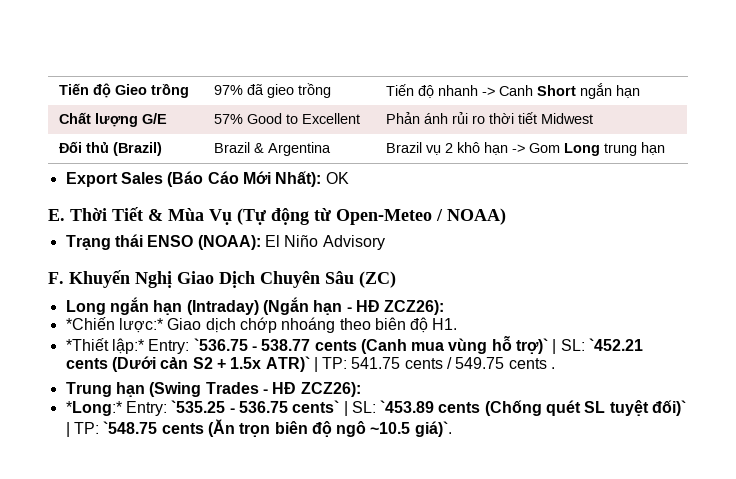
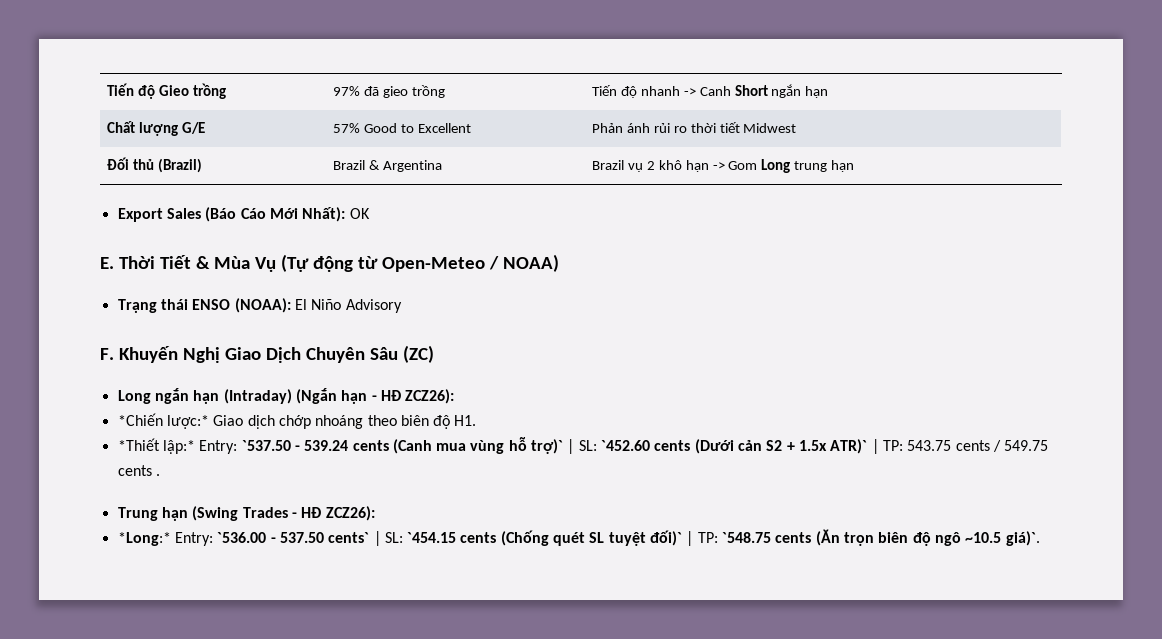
- *Thiết lập:* Entry: `536.75 - 538.77 cents (Canh mua vùng hỗ trợ)` | SL: `452.21 cents (Dưới cản S2 + 1.5x ATR)` | TP: 541.75 cents / 549.75 cents .
+ *Thiết lập:* Entry: `537.50 - 539.24 cents (Canh mua vùng hỗ trợ)` | SL: `452.60 cents (Dưới cản S2 + 1.5x ATR)` | TP: 543.75 cents / 549.75 cents .
- *Long:* Entry: `535.25 - 536.75 cents` | SL: `453.89 cents (Chống quét SL tuyệt đối)` | TP: `548.75 cents (Ăn trọn biên độ ngô ~10.5 giá)`.
+ *Long:* Entry: `536.00 - 537.50 cents` | SL: `454.15 cents (Chống quét SL tuyệt đối)` | TP: `548.75 cents (Ăn trọn biên độ ngô ~10.5 giá)`.

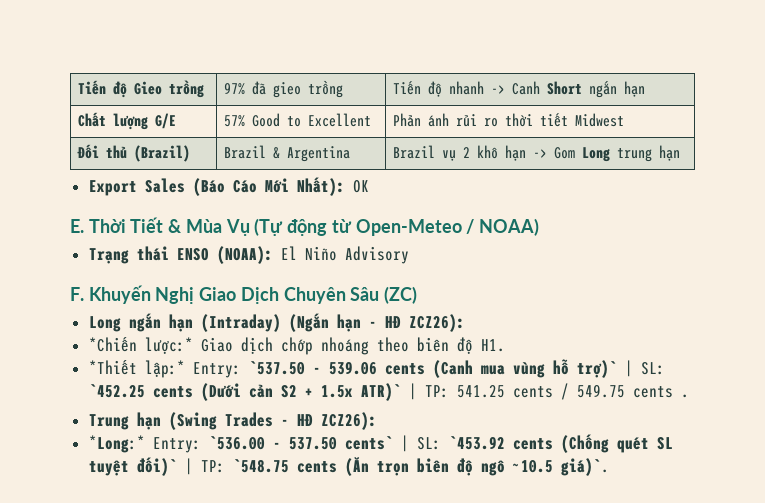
- *Thiết lập:* Entry: `537.50 - 539.24 cents (Canh mua vùng hỗ trợ)` | SL: `452.60 cents (Dưới cản S2 + 1.5x ATR)` | TP: 543.75 cents / 549.75 cents .
+ *Thiết lập:* Entry: `537.50 - 539.06 cents (Canh mua vùng hỗ trợ)` | SL: `452.25 cents (Dưới cản S2 + 1.5x ATR)` | TP: 541.25 cents / 549.75 cents .
- *Long:* Entry: `536.00 - 537.50 cents` | SL: `454.15 cents (Chống quét SL tuyệt đối)` | TP: `548.75 cents (Ăn trọn biên độ ngô ~10.5 giá)`.
+ *Long:* Entry: `536.00 - 537.50 cents` | SL: `453.92 cents (Chống quét SL tuyệt đối)` | TP: `548.75 cents (Ăn trọn biên độ ngô ~10.5 giá)`.

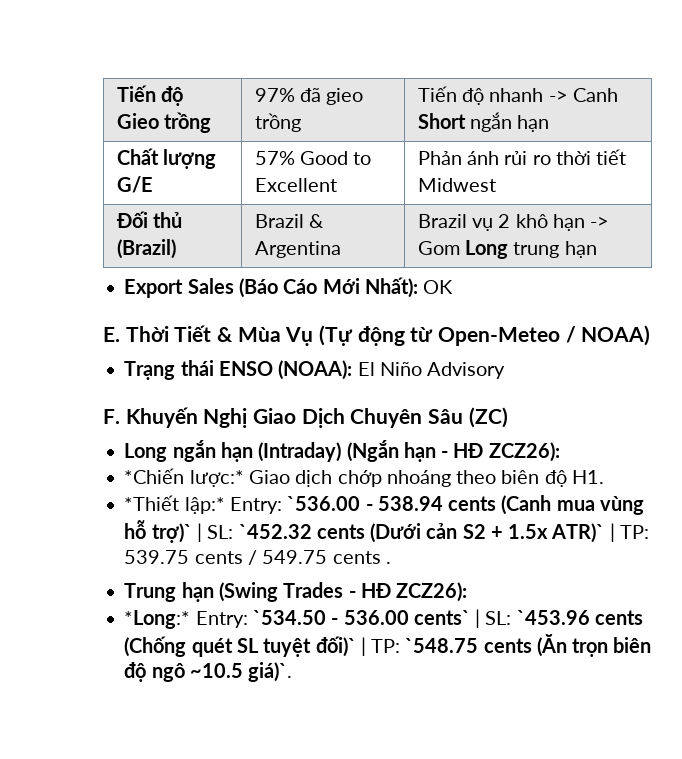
- *Thiết lập:* Entry: `537.50 - 539.06 cents (Canh mua vùng hỗ trợ)` | SL: `452.25 cents (Dưới cản S2 + 1.5x ATR)` | TP: 541.25 cents / 549.75 cents .
+ *Thiết lập:* Entry: `536.00 - 538.94 cents (Canh mua vùng hỗ trợ)` | SL: `452.32 cents (Dưới cản S2 + 1.5x ATR)` | TP: 539.75 cents / 549.75 cents .
- *Long:* Entry: `536.00 - 537.50 cents` | SL: `453.92 cents (Chống quét SL tuyệt đối)` | TP: `548.75 cents (Ăn trọn biên độ ngô ~10.5 giá)`.
+ *Long:* Entry: `534.50 - 536.00 cents` | SL: `453.96 cents (Chống quét SL tuyệt đối)` | TP: `548.75 cents (Ăn trọn biên độ ngô ~10.5 giá)`.

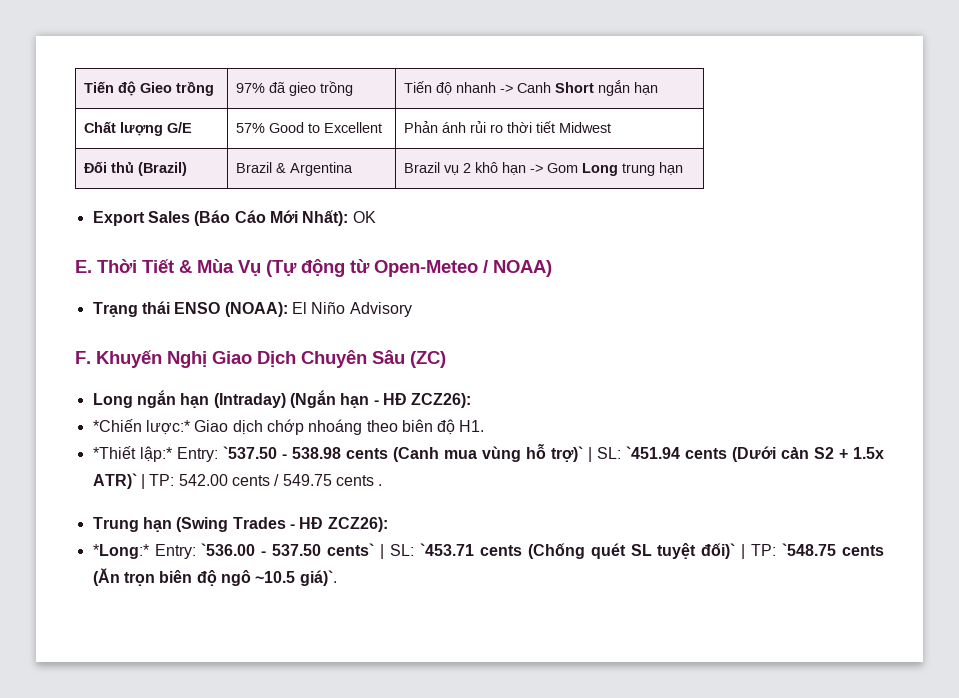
- *Thiết lập:* Entry: `536.00 - 538.94 cents (Canh mua vùng hỗ trợ)` | SL: `452.32 cents (Dưới cản S2 + 1.5x ATR)` | TP: 539.75 cents / 549.75 cents .
+ *Thiết lập:* Entry: `537.50 - 538.98 cents (Canh mua vùng hỗ trợ)` | SL: `451.94 cents (Dưới cản S2 + 1.5x ATR)` | TP: 542.00 cents / 549.75 cents .
- *Long:* Entry: `534.50 - 536.00 cents` | SL: `453.96 cents (Chống quét SL tuyệt đối)` | TP: `548.75 cents (Ăn trọn biên độ ngô ~10.5 giá)`.
+ *Long:* Entry: `536.00 - 537.50 cents` | SL: `453.71 cents (Chống quét SL tuyệt đối)` | TP: `548.75 cents (Ăn trọn biên độ ngô ~10.5 giá)`.

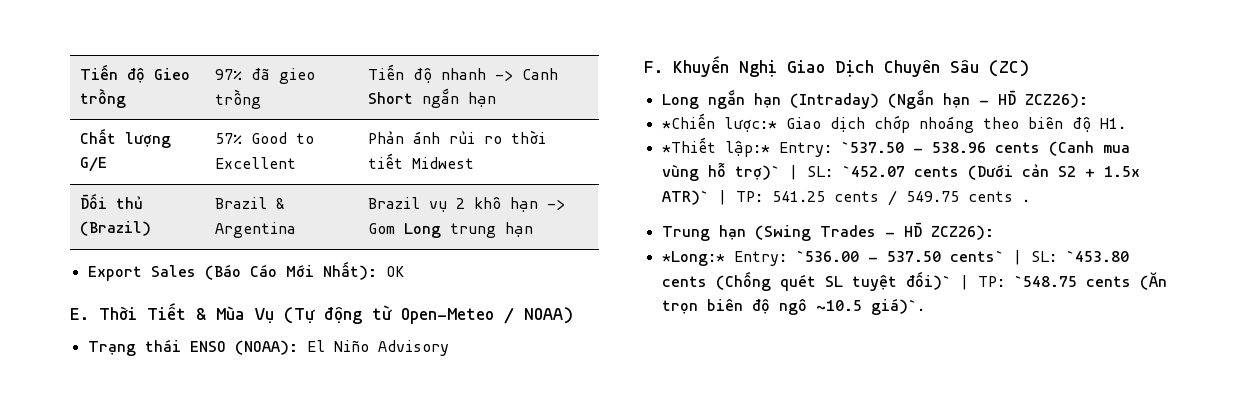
- *Thiết lập:* Entry: `537.50 - 538.98 cents (Canh mua vùng hỗ trợ)` | SL: `451.94 cents (Dưới cản S2 + 1.5x ATR)` | TP: 542.00 cents / 549.75 cents .
+ *Thiết lập:* Entry: `537.50 - 538.96 cents (Canh mua vùng hỗ trợ)` | SL: `452.07 cents (Dưới cản S2 + 1.5x ATR)` | TP: 541.25 cents / 549.75 cents .
- *Long:* Entry: `536.00 - 537.50 cents` | SL: `453.71 cents (Chống quét SL tuyệt đối)` | TP: `548.75 cents (Ăn trọn biên độ ngô ~10.5 giá)`.
+ *Long:* Entry: `536.00 - 537.50 cents` | SL: `453.80 cents (Chống quét SL tuyệt đối)` | TP: `548.75 cents (Ăn trọn biên độ ngô ~10.5 giá)`.

